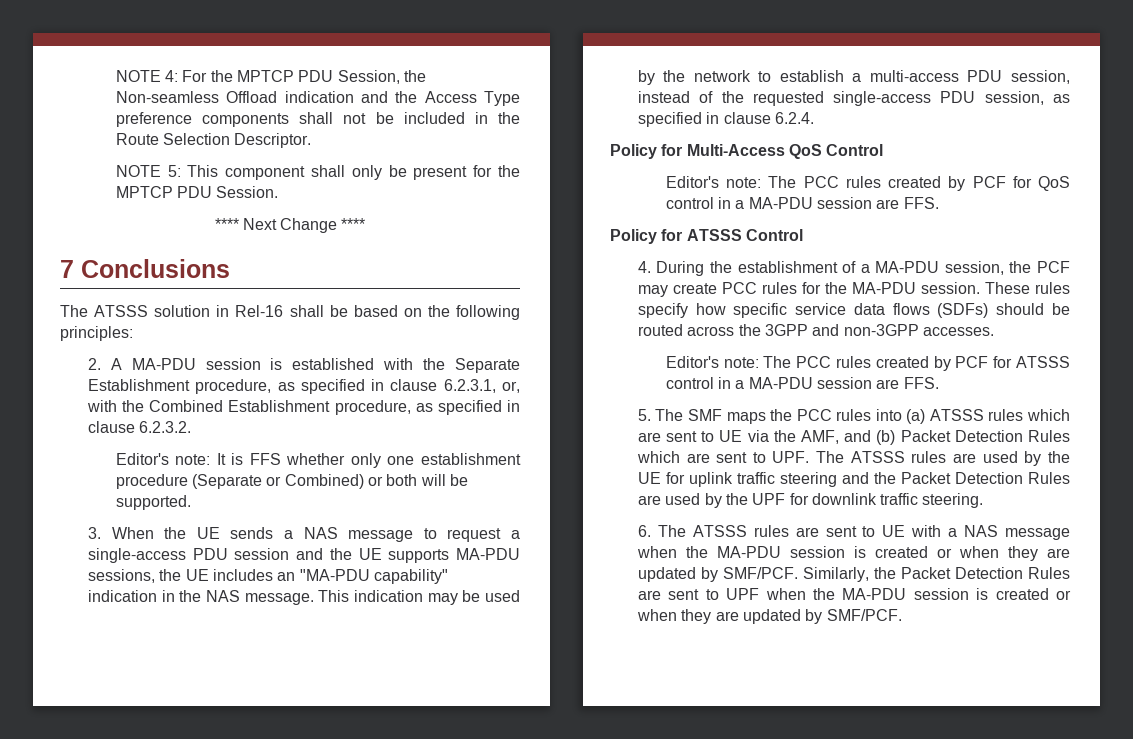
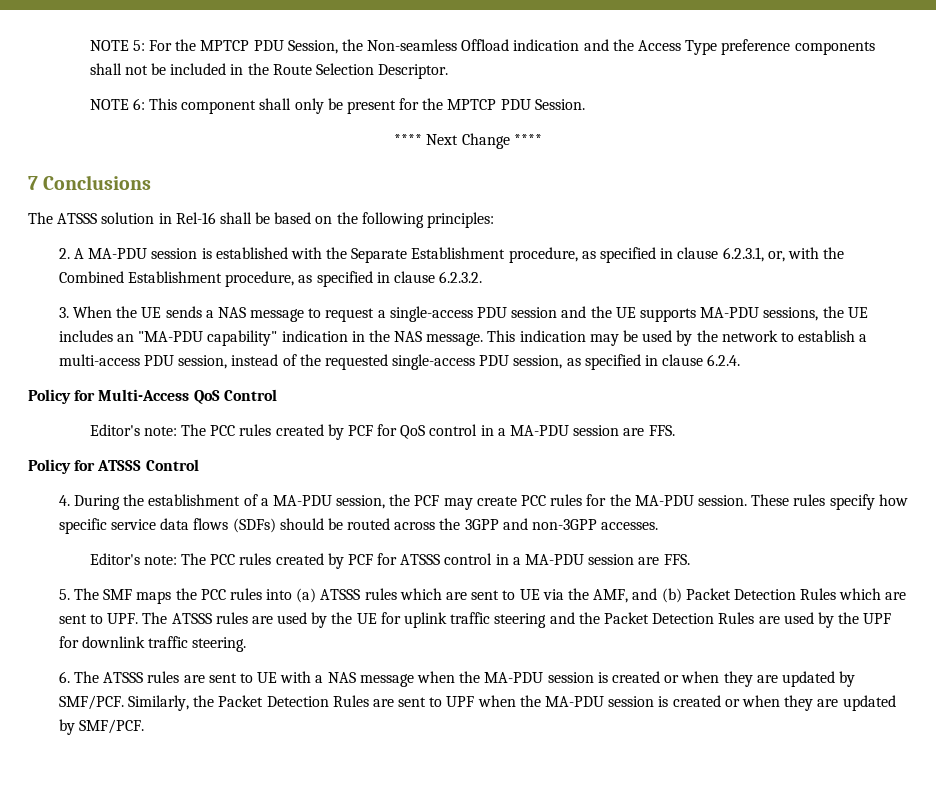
- NOTE 4: For the MPTCP PDU Session, the Non-seamless Offload indication and the Access Type preference components shall not be included in the Route Selection Descriptor.
+ NOTE 5: For the MPTCP PDU Session, the Non-seamless Offload indication and the Access Type preference components shall not be included in the Route Selection Descriptor.
- NOTE 5: This component shall only be present for the MPTCP PDU Session.
+ NOTE 6: This component shall only be present for the MPTCP PDU Session.
- Editor's note: It is FFS whether only one establishment procedure (Separate or Combined) or both will be supported.

